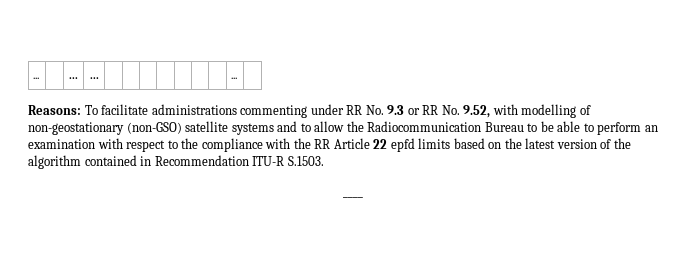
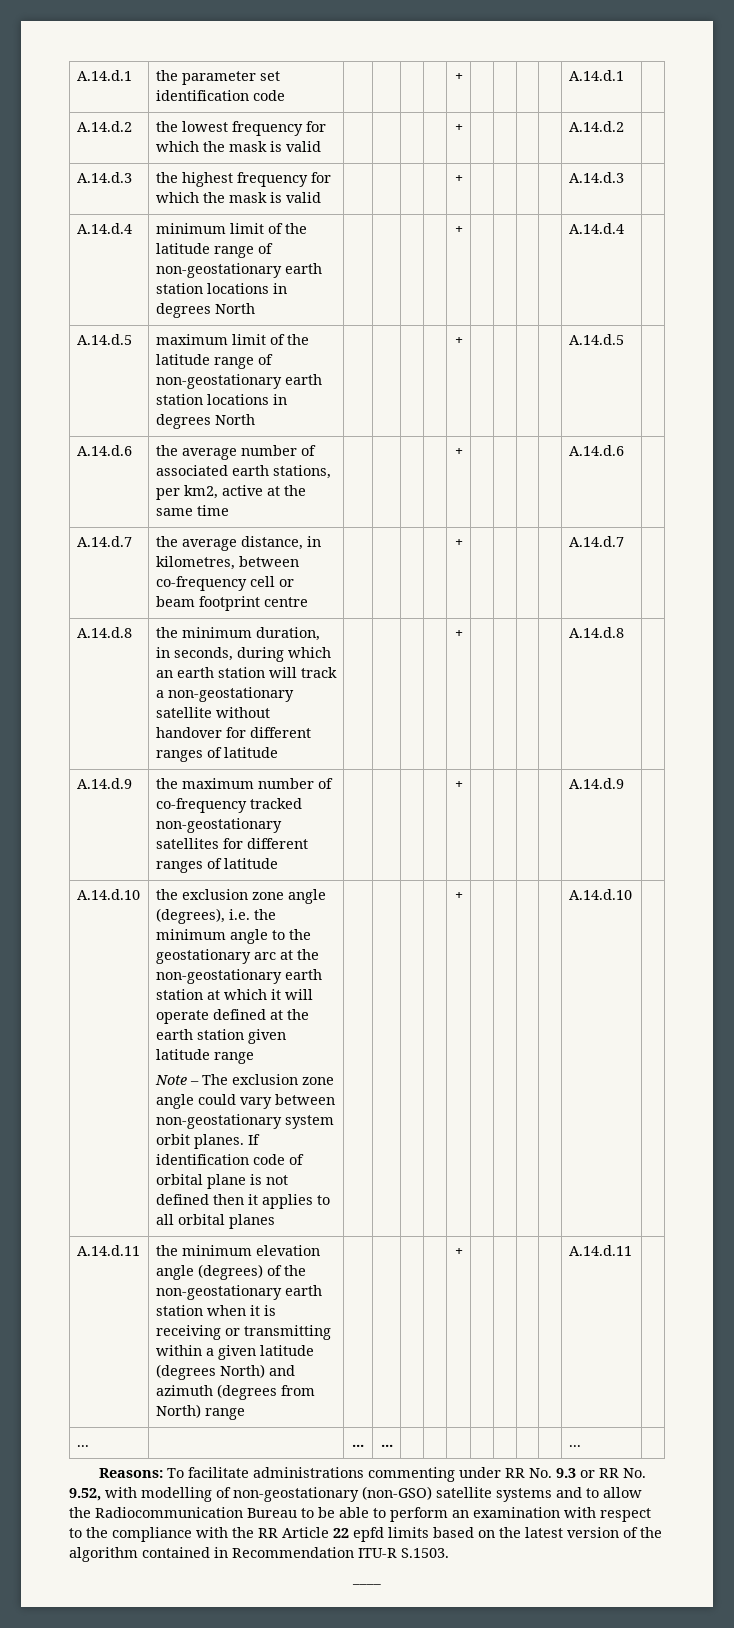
+ A.14.d.1 | the parameter set identification code | | | | | + | | | | | A.14.d.1 |
+ A.14.d.2 | the lowest frequency for which the mask is valid | | | | | + | | | | | A.14.d.2 |
+ A.14.d.3 | the highest frequency for which the mask is valid | | | | | + | | | | | A.14.d.3 |
+ A.14.d.4 | minimum limit of the latitude range of non-geostationary earth station locations in degrees North | | | | | + | | | | | A.14.d.4 |
+ A.14.d.5 | maximum limit of the latitude range of non-geostationary earth station locations in degrees North | | | | | + | | | | | A.14.d.5 |
+ A.14.d.6 | the average number of associated earth stations, per km2, active at the same time | | | | | + | | | | | A.14.d.6 |
+ A.14.d.7 | the average distance, in kilometres, between co-frequency cell or beam footprint centre | | | | | + | | | | | A.14.d.7 |
+ A.14.d.8 | the minimum duration, in seconds, during which an earth station will track a non-geostationary satellite without handover for different ranges of latitude | | | | | + | | | | | A.14.d.8 |
+ A.14.d.9 | the maximum number of co-frequency tracked non-geostationary satellites for different ranges of latitude | | | | | + | | | | | A.14.d.9 |
+ A.14.d.10 | the exclusion zone angle (degrees), i.e. the minimum angle to the geostationary arc at the non-geostationary earth station at which it will operate defined at the earth station given latitude range
+ Note – The exclusion zone angle could vary between non-geostationary system orbit planes. If identification code of orbital plane is not defined then it applies to all orbital planes | | | | | + | | | | | A.14.d.10 |
+ A.14.d.11 | the minimum elevation angle (degrees) of the non-geostationary earth station when it is receiving or transmitting within a given latitude (degrees North) and azimuth (degrees from North) range | | | | | + | | | | | A.14.d.11 |

